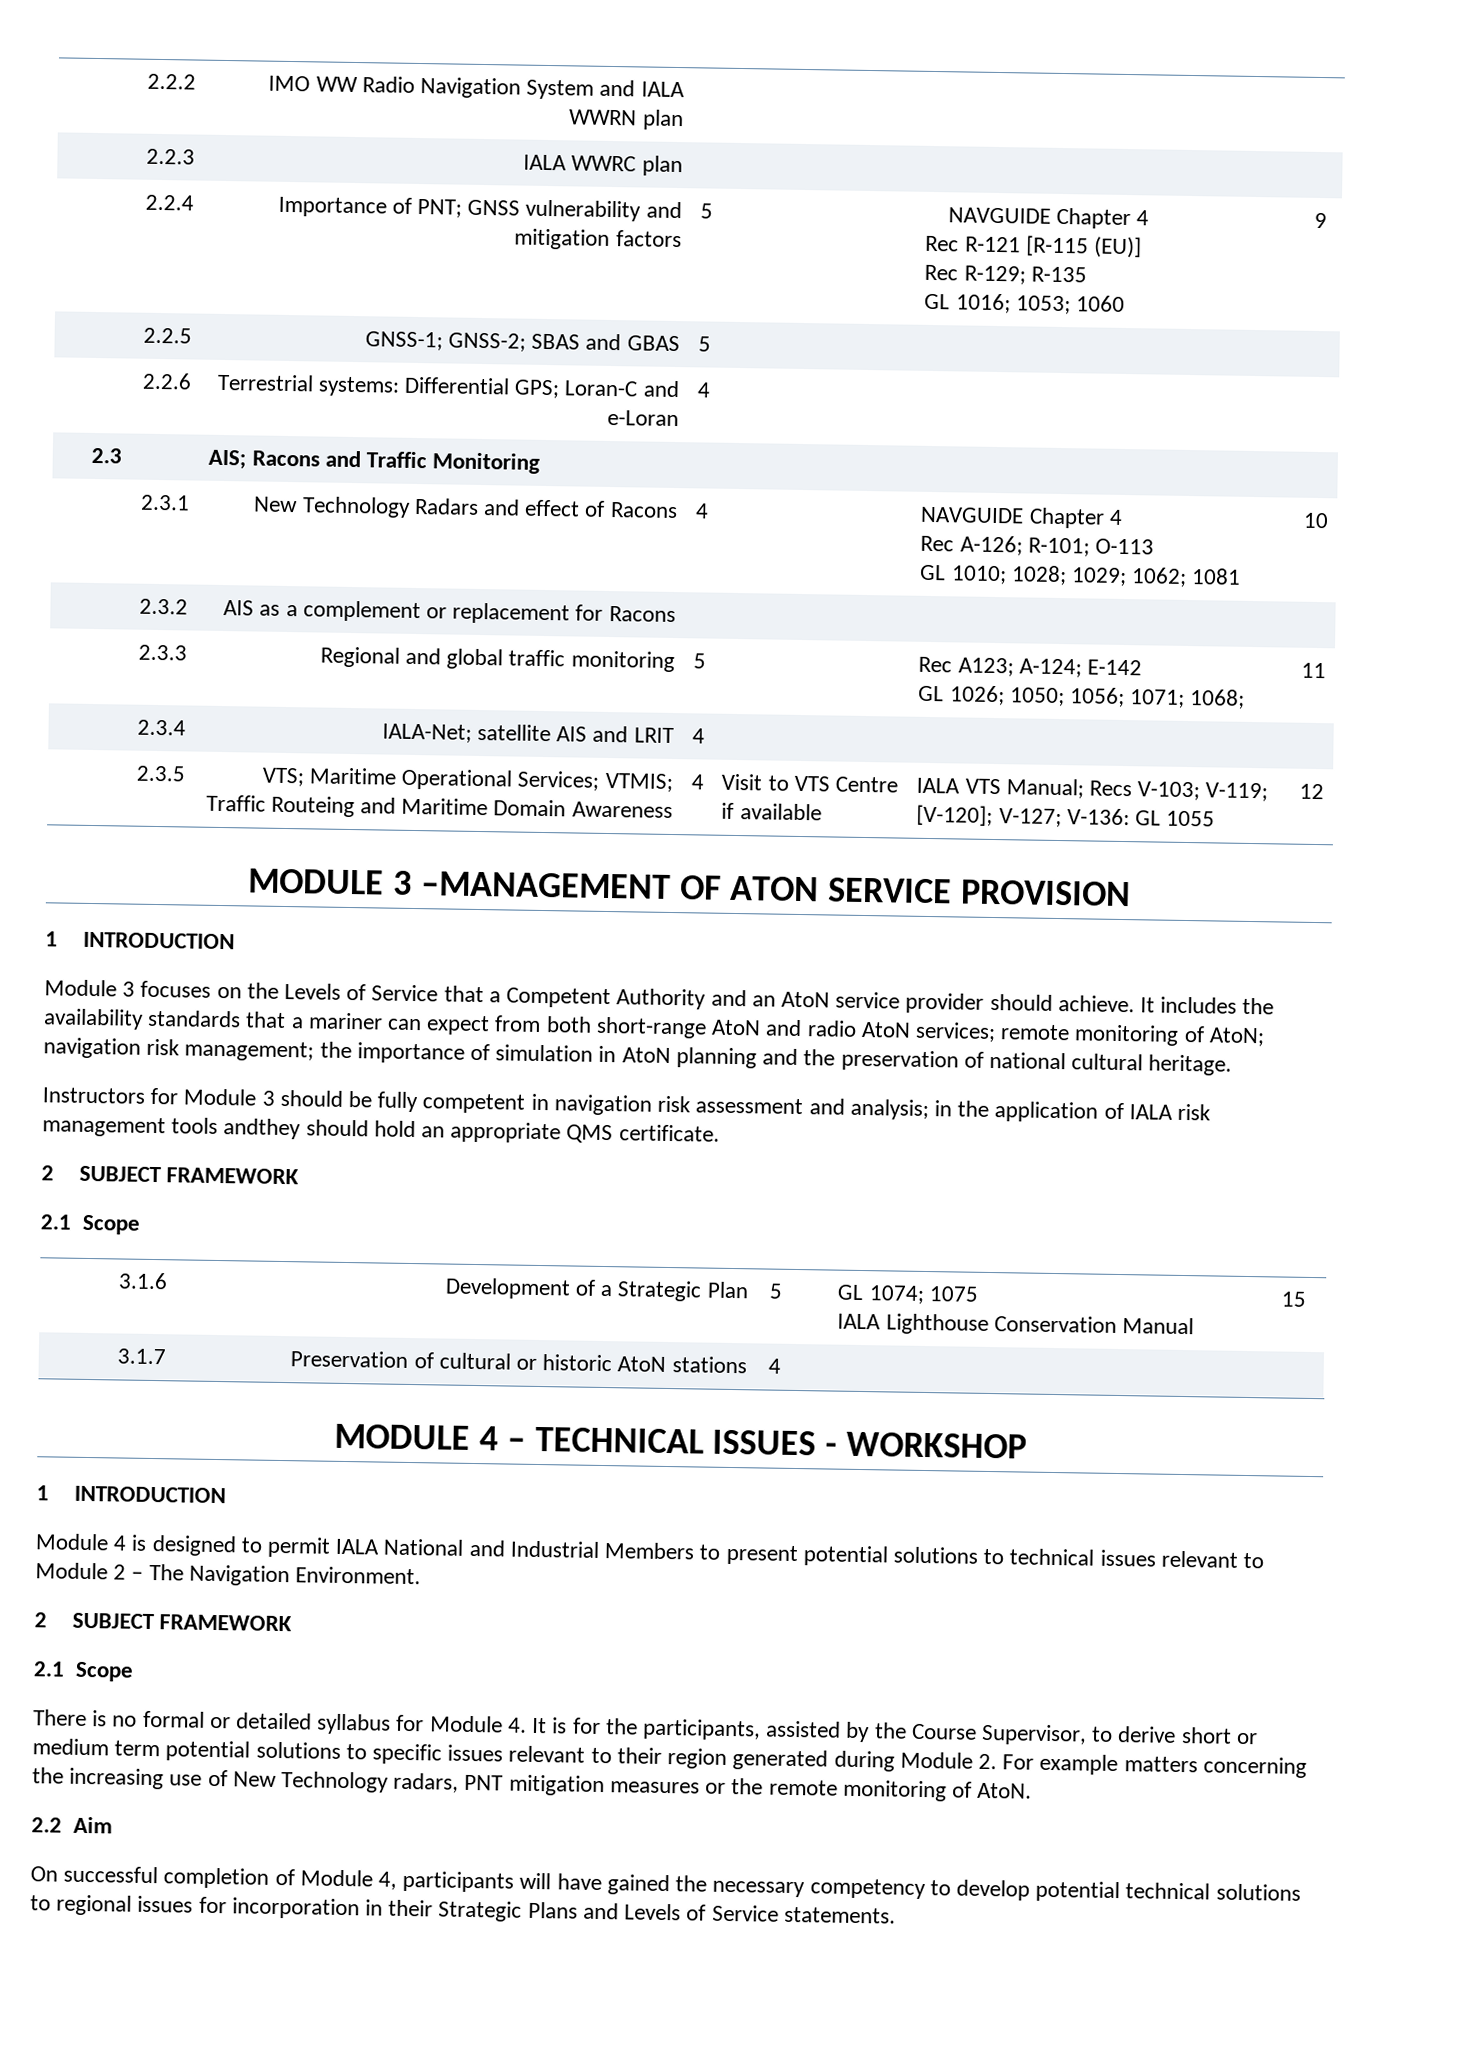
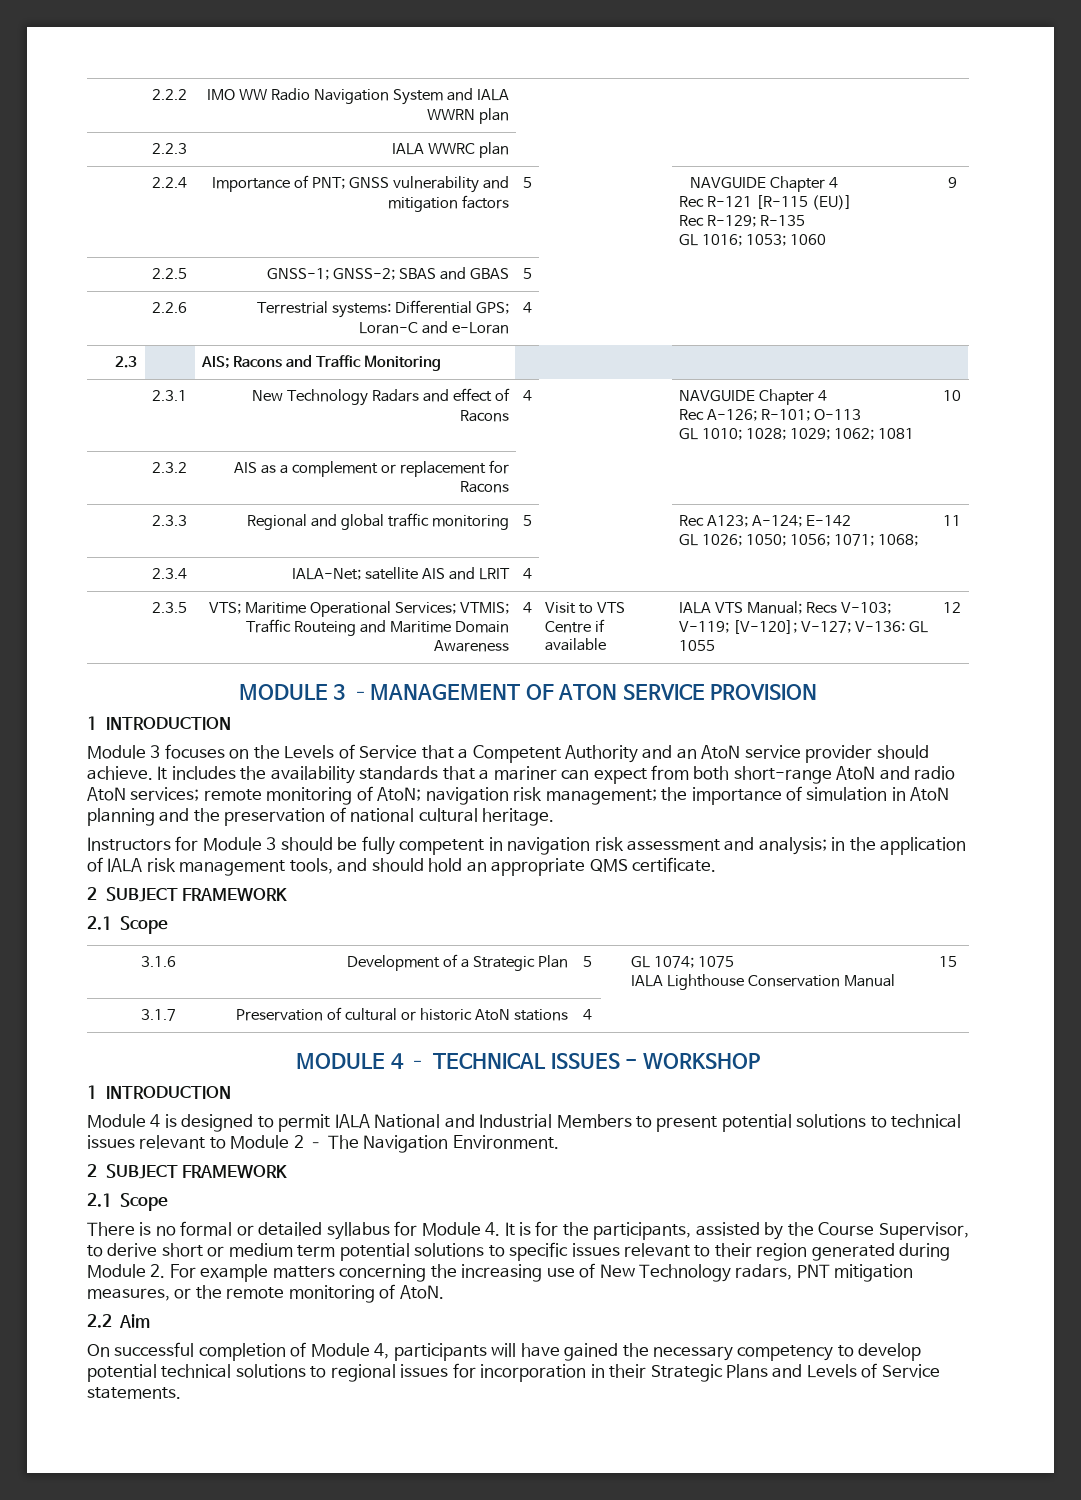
- Instructors for Module 3 should be fully competent in navigation risk assessment and analysis; in the application of IALA risk management tools andthey should hold an appropriate QMS certificate.
+ Instructors for Module 3 should be fully competent in navigation risk assessment and analysis; in the application of IALA risk management tools, and should hold an appropriate QMS certificate.
- There is no formal or detailed syllabus for Module 4. It is for the participants, assisted by the Course Supervisor, to derive short or medium term potential solutions to specific issues relevant to their region generated during Module 2. For example matters concerning the increasing use of New Technology radars, PNT mitigation measures or the remote monitoring of AtoN.
+ There is no formal or detailed syllabus for Module 4. It is for the participants, assisted by the Course Supervisor, to derive short or medium term potential solutions to specific issues relevant to their region generated during Module 2. For example matters concerning the increasing use of New Technology radars, PNT mitigation measures, or the remote monitoring of AtoN.

